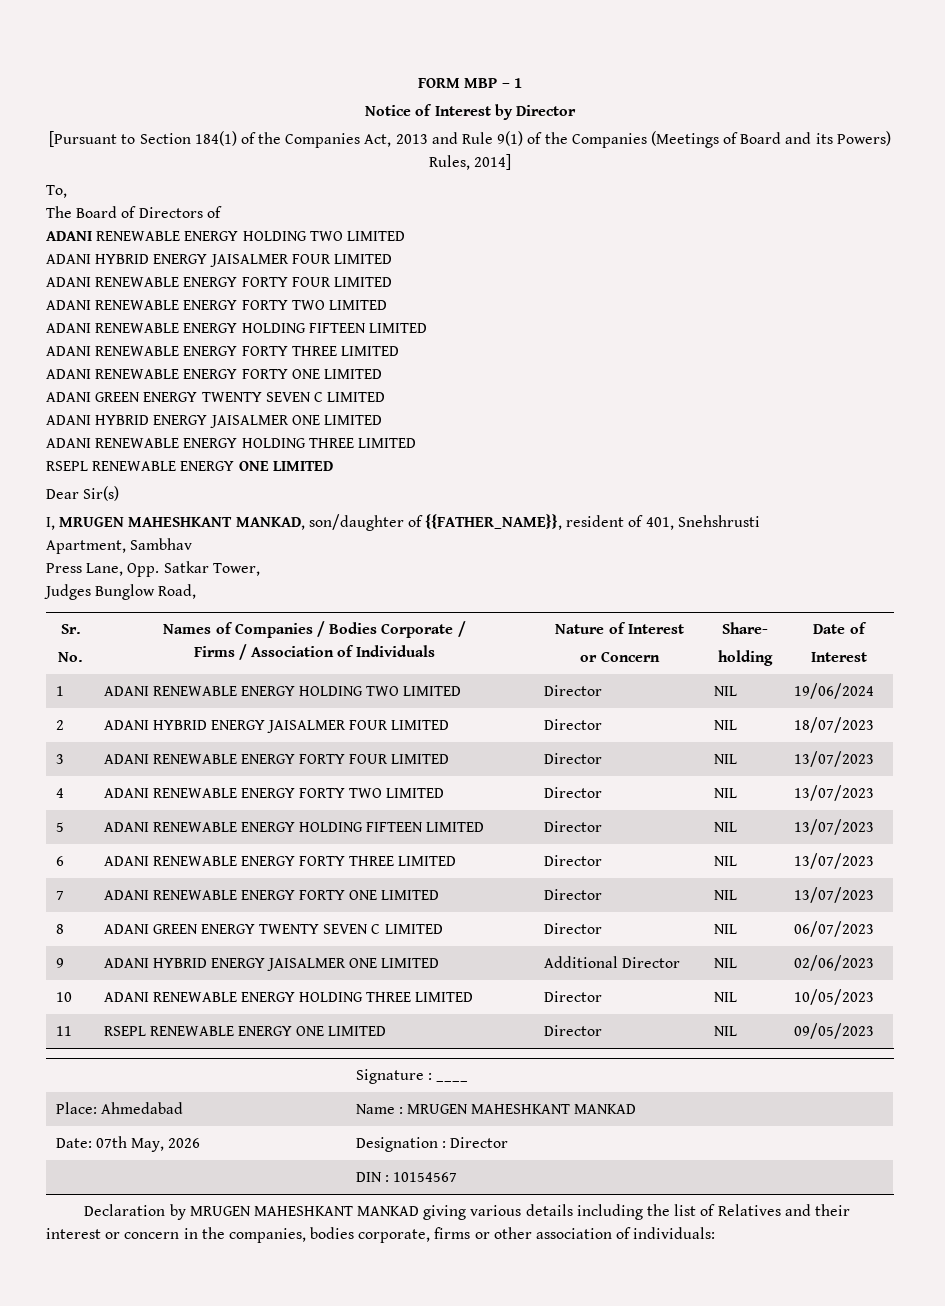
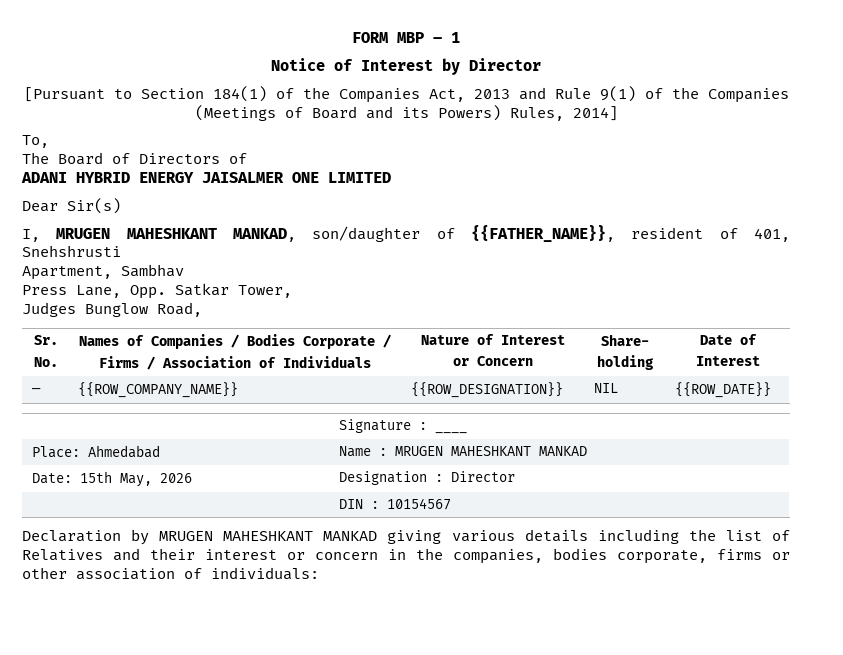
  The Board of Directors of
- ADANI RENEWABLE ENERGY HOLDING TWO LIMITED
- ADANI HYBRID ENERGY JAISALMER FOUR LIMITED
- ADANI RENEWABLE ENERGY FORTY FOUR LIMITED
- ADANI RENEWABLE ENERGY FORTY TWO LIMITED
- ADANI RENEWABLE ENERGY HOLDING FIFTEEN LIMITED
- ADANI RENEWABLE ENERGY FORTY THREE LIMITED
- ADANI RENEWABLE ENERGY FORTY ONE LIMITED
- ADANI GREEN ENERGY TWENTY SEVEN C LIMITED
  ADANI HYBRID ENERGY JAISALMER ONE LIMITED
- ADANI RENEWABLE ENERGY HOLDING THREE LIMITED
- RSEPL RENEWABLE ENERGY ONE LIMITED
- 1 | ADANI RENEWABLE ENERGY HOLDING TWO LIMITED | Director | NIL | 19/06/2024
- 2 | ADANI HYBRID ENERGY JAISALMER FOUR LIMITED | Director | NIL | 18/07/2023
- 3 | ADANI RENEWABLE ENERGY FORTY FOUR LIMITED | Director | NIL | 13/07/2023
- 4 | ADANI RENEWABLE ENERGY FORTY TWO LIMITED | Director | NIL | 13/07/2023
- 5 | ADANI RENEWABLE ENERGY HOLDING FIFTEEN LIMITED | Director | NIL | 13/07/2023
- 6 | ADANI RENEWABLE ENERGY FORTY THREE LIMITED | Director | NIL | 13/07/2023
- 7 | ADANI RENEWABLE ENERGY FORTY ONE LIMITED | Director | NIL | 13/07/2023
- 8 | ADANI GREEN ENERGY TWENTY SEVEN C LIMITED | Director | NIL | 06/07/2023
- 9 | ADANI HYBRID ENERGY JAISALMER ONE LIMITED | Additional Director | NIL | 02/06/2023
- 10 | ADANI RENEWABLE ENERGY HOLDING THREE LIMITED | Director | NIL | 10/05/2023
- 11 | RSEPL RENEWABLE ENERGY ONE LIMITED | Director | NIL | 09/05/2023
+ — | {{ROW_COMPANY_NAME}} | {{ROW_DESIGNATION}} | NIL | {{ROW_DATE}}
- Date: 07th May, 2026 | Designation : Director
+ Date: 15th May, 2026 | Designation : Director

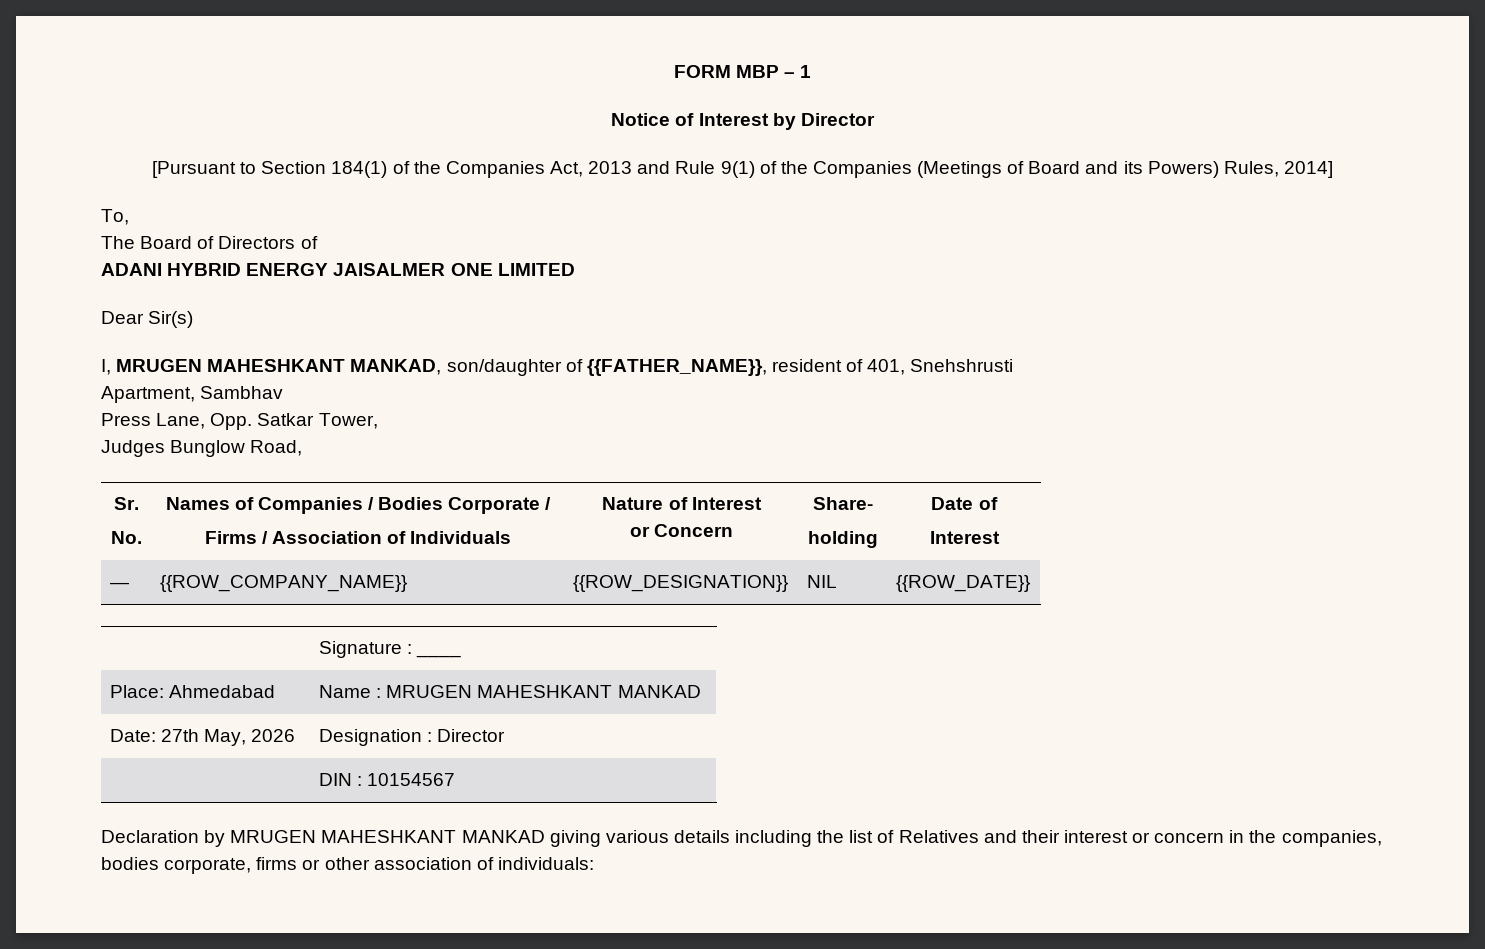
- Date: 15th May, 2026 | Designation : Director
+ Date: 27th May, 2026 | Designation : Director

